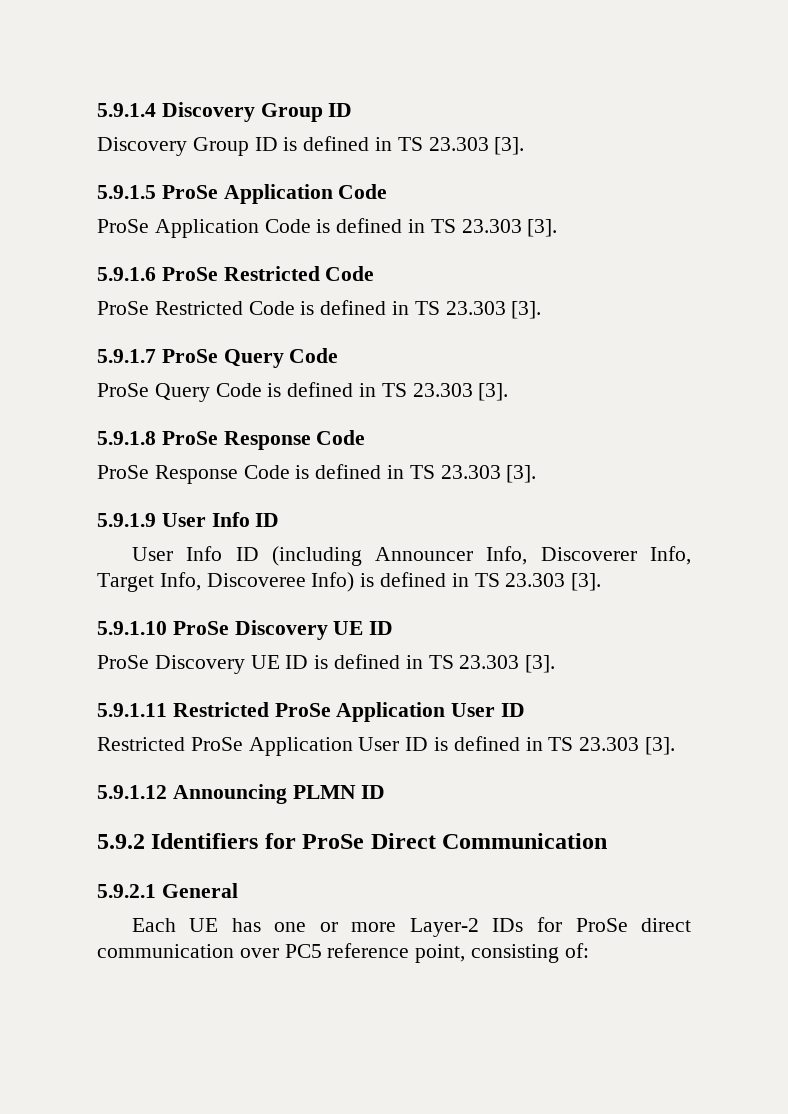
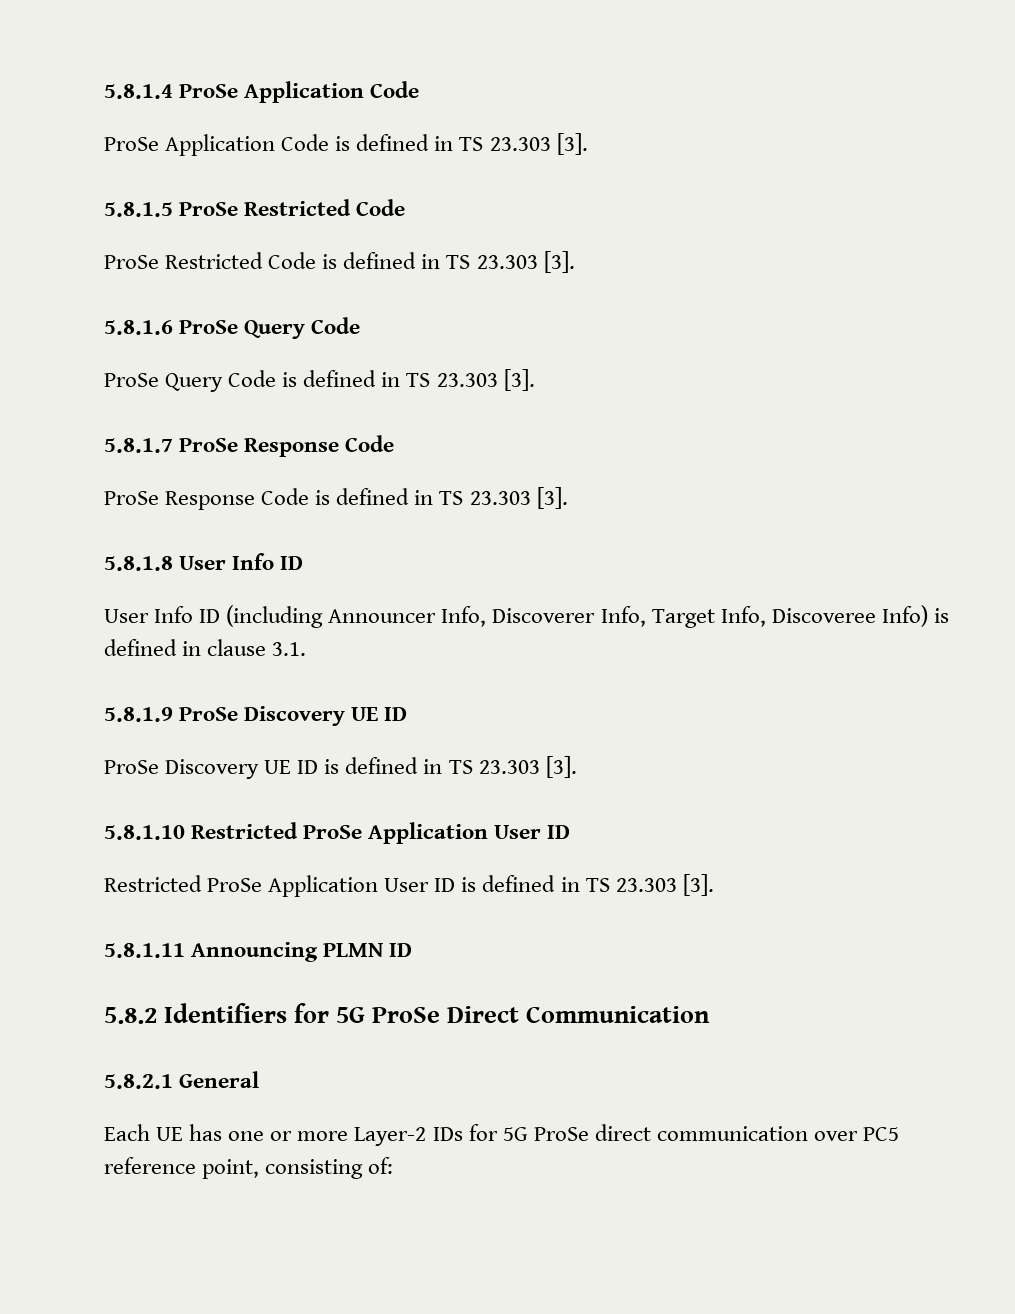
- 5.9.1.4 Discovery Group ID
- Discovery Group ID is defined in TS 23.303 [3].
- 5.9.1.5 ProSe Application Code
+ 5.8.1.4 ProSe Application Code
- 5.9.1.6 ProSe Restricted Code
+ 5.8.1.5 ProSe Restricted Code
- 5.9.1.7 ProSe Query Code
+ 5.8.1.6 ProSe Query Code
- 5.9.1.8 ProSe Response Code
+ 5.8.1.7 ProSe Response Code
- 5.9.1.9 User Info ID
+ 5.8.1.8 User Info ID
- User Info ID (including Announcer Info, Discoverer Info, Target Info, Discoveree Info) is defined in TS 23.303 [3].
- 5.9.1.10 ProSe Discovery UE ID
+ User Info ID (including Announcer Info, Discoverer Info, Target Info, Discoveree Info) is defined in clause 3.1.
+ 5.8.1.9 ProSe Discovery UE ID
- 5.9.1.11 Restricted ProSe Application User ID
+ 5.8.1.10 Restricted ProSe Application User ID
- 5.9.1.12 Announcing PLMN ID
+ 5.8.1.11 Announcing PLMN ID
- 5.9.2 Identifiers for ProSe Direct Communication
+ 5.8.2 Identifiers for 5G ProSe Direct Communication
- 5.9.2.1 General
+ 5.8.2.1 General
- Each UE has one or more Layer-2 IDs for ProSe direct communication over PC5 reference point, consisting of:
+ Each UE has one or more Layer-2 IDs for 5G ProSe direct communication over PC5 reference point, consisting of:

